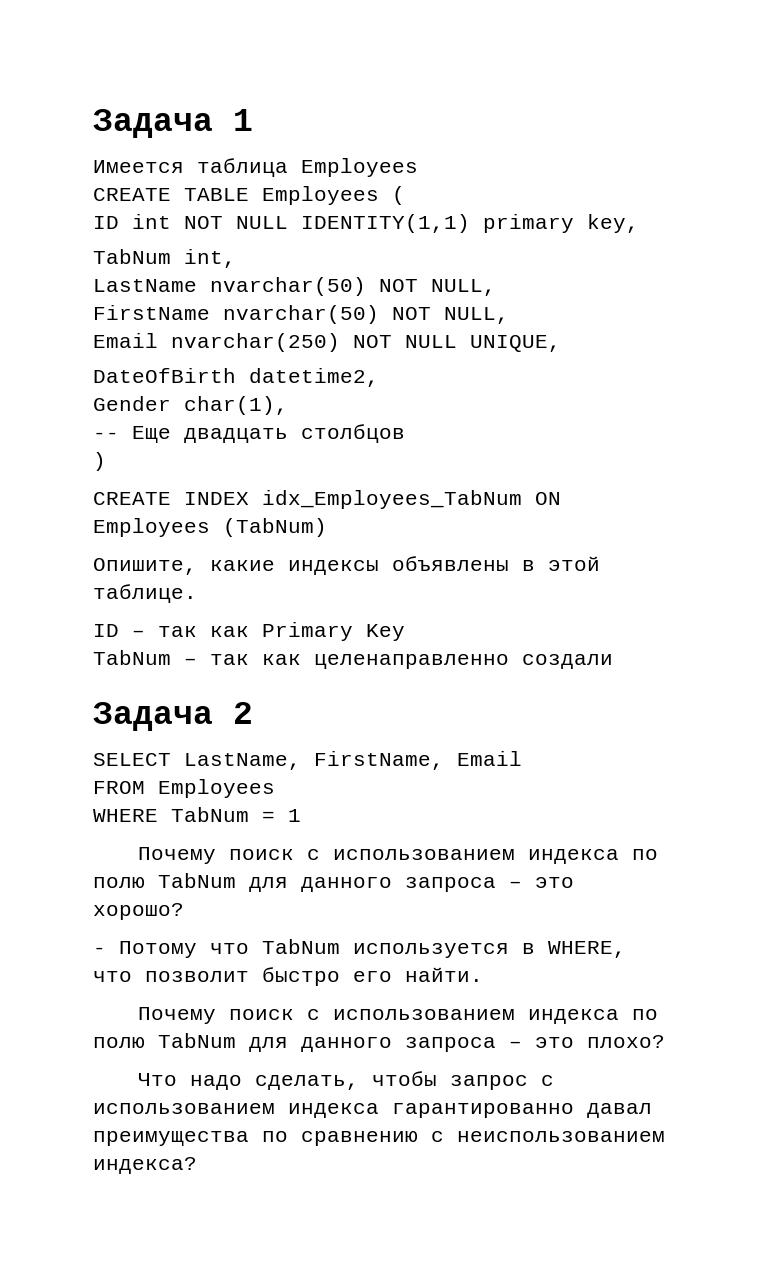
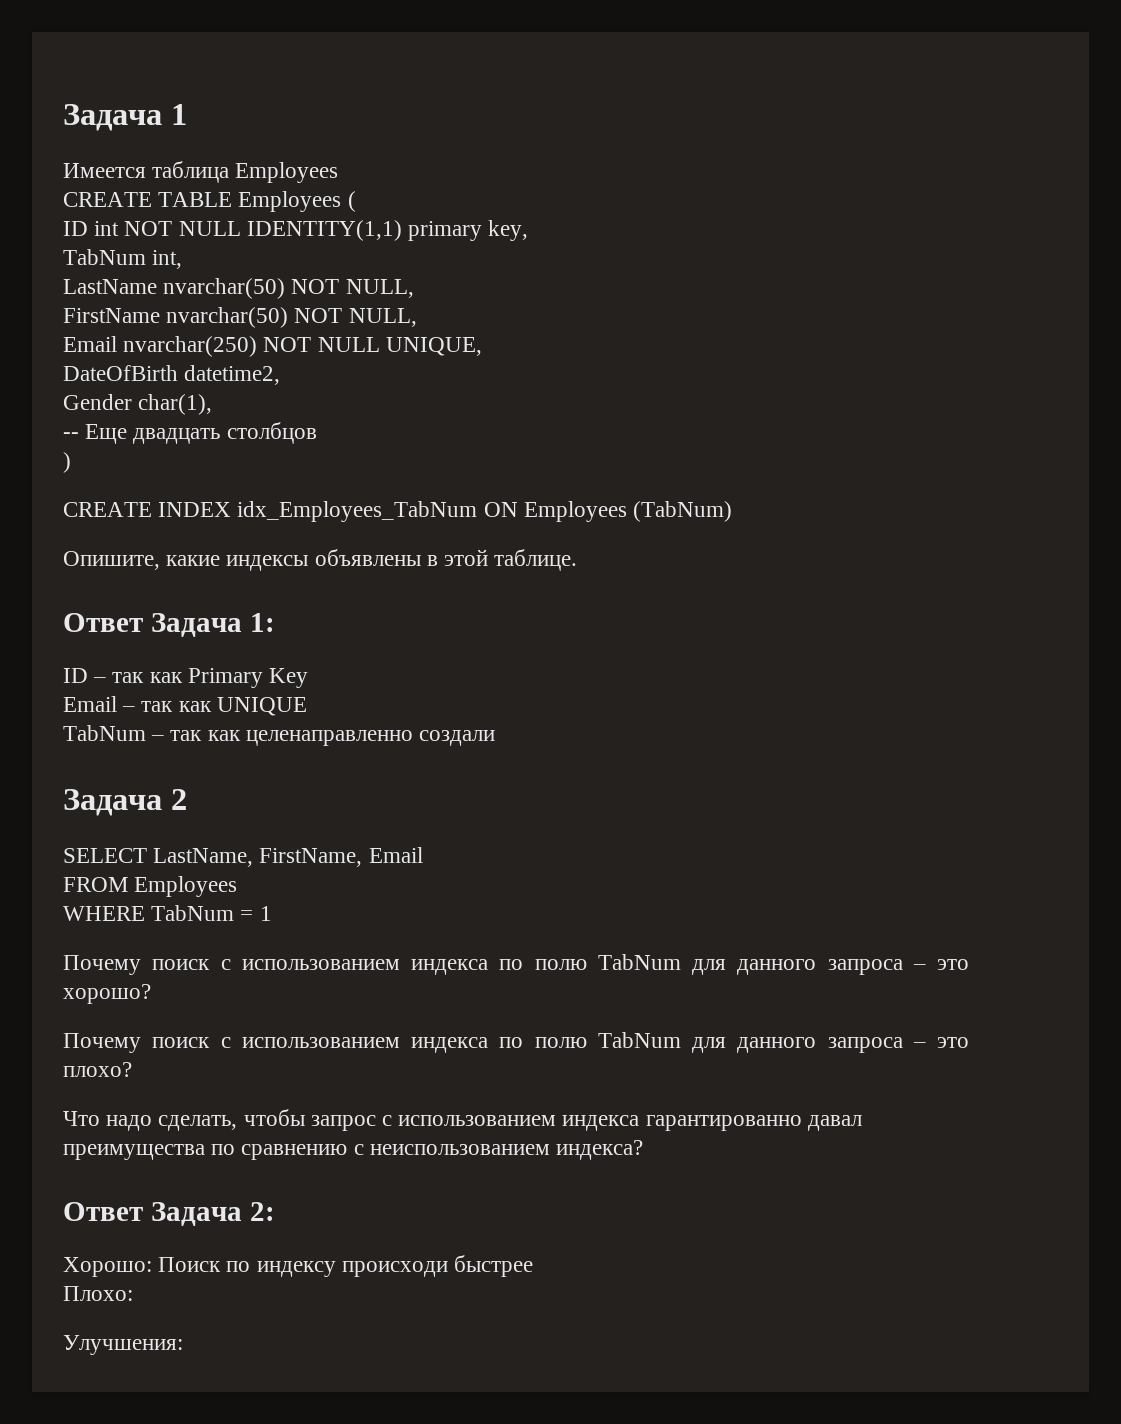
+ Ответ Задача 1:
+ Email – так как UNIQUE
- - Потому что TabNum используется в WHERE, что позволит быстро его найти.
+ Ответ Задача 2:
+ Хорошо: Поиск по индексу происходи быстрее
+ Плохо:
+ Улучшения:

